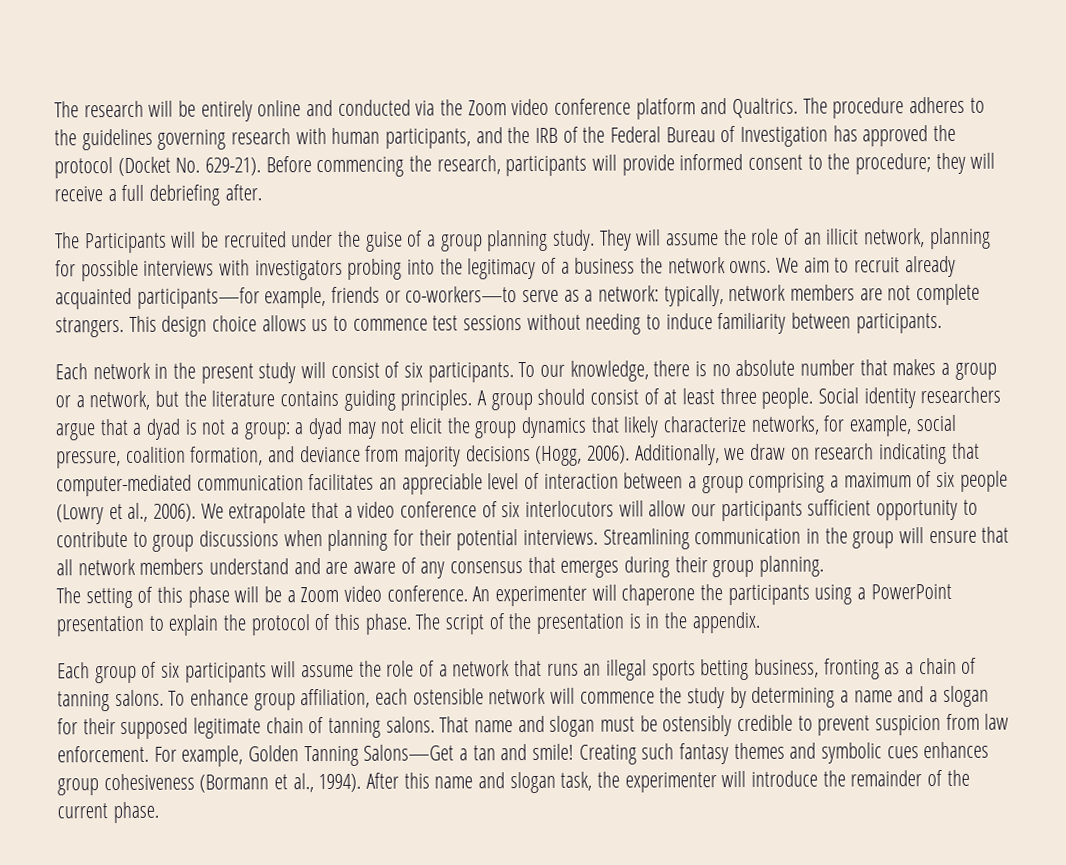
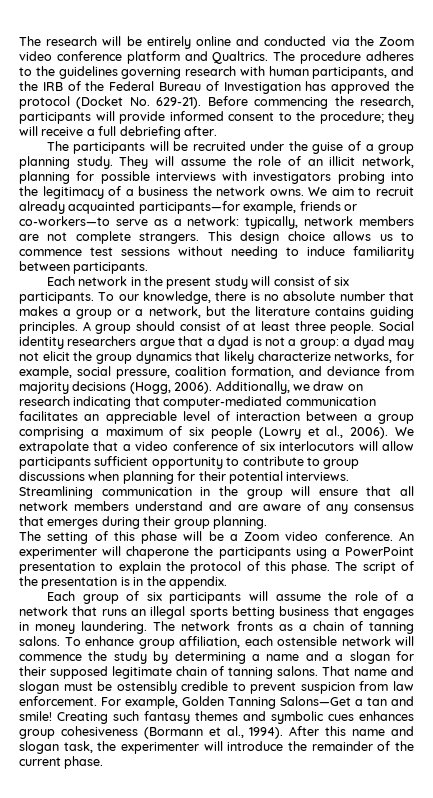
- The Participants will be recruited under the guise of a group planning study.
+ The participants will be recruited under the guise of a group planning study.
- We extrapolate that a video conference of six interlocutors will allow our participants sufficient opportunity to contribute to group discussions when planning for their potential interviews.
+ We extrapolate that a video conference of six interlocutors will allow participants sufficient opportunity to contribute to group discussions when planning for their potential interviews.
- Each group of six participants will assume the role of a network that runs an illegal sports betting business, fronting as a chain of tanning salons.
+ Each group of six participants will assume the role of a network that runs an illegal sports betting business that engages in money laundering. The network fronts as a chain of tanning salons.

